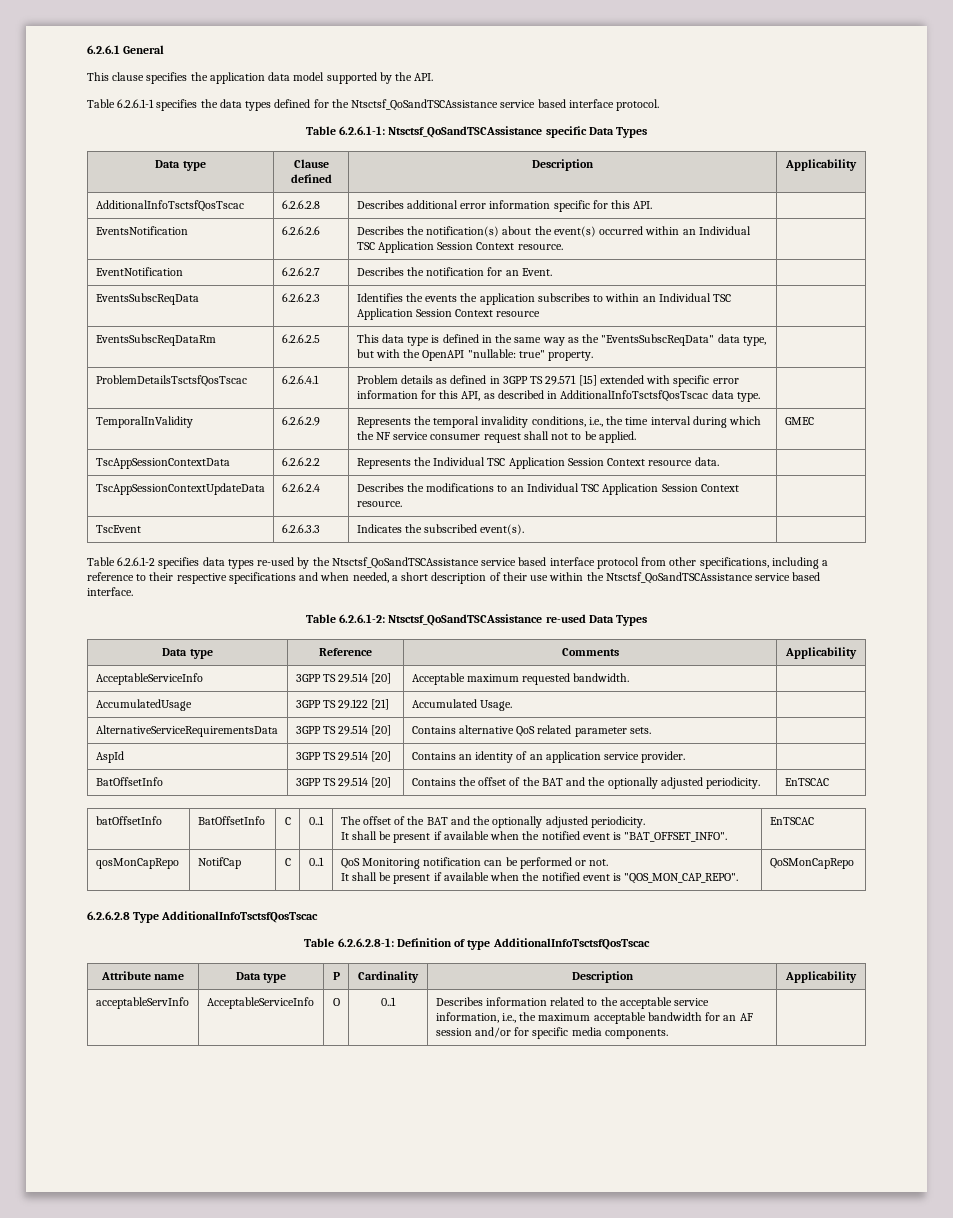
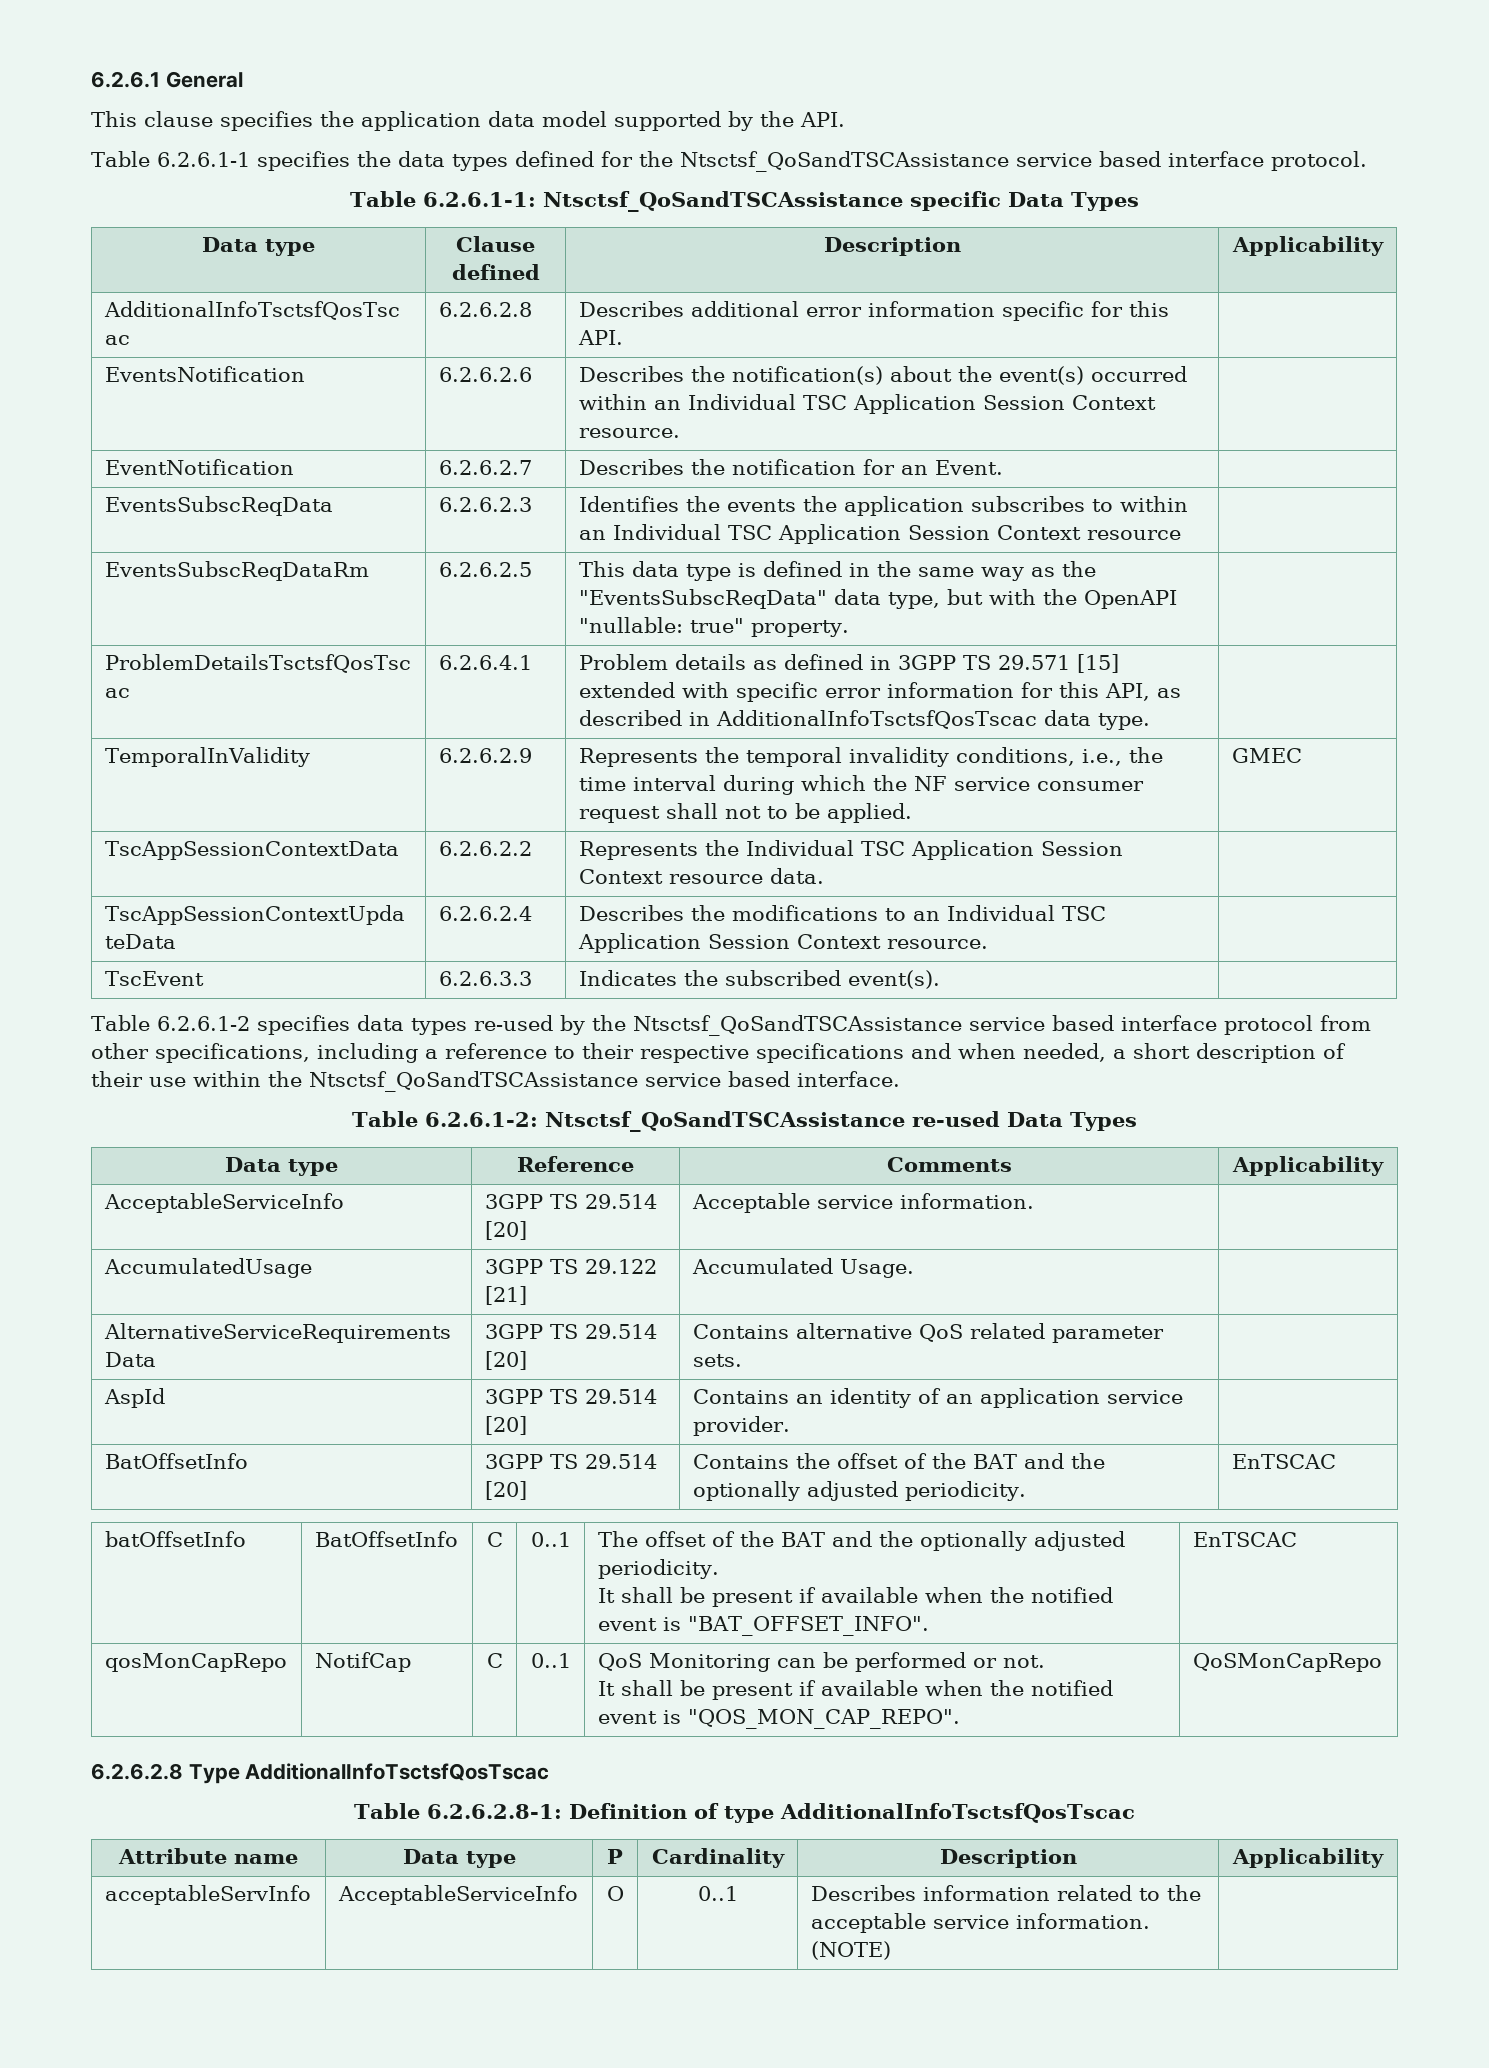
- AcceptableServiceInfo | 3GPP TS 29.514 [20] | Acceptable maximum requested bandwidth. |
+ AcceptableServiceInfo | 3GPP TS 29.514 [20] | Acceptable service information. |
- qosMonCapRepo | NotifCap | C | 0..1 | QoS Monitoring notification can be performed or not.
+ qosMonCapRepo | NotifCap | C | 0..1 | QoS Monitoring can be performed or not.
- acceptableServInfo | AcceptableServiceInfo | O | 0..1 | Describes information related to the acceptable service information, i.e., the maximum acceptable bandwidth for an AF session and/or for specific media components. |
+ acceptableServInfo | AcceptableServiceInfo | O | 0..1 | Describes information related to the acceptable service information. (NOTE) |

